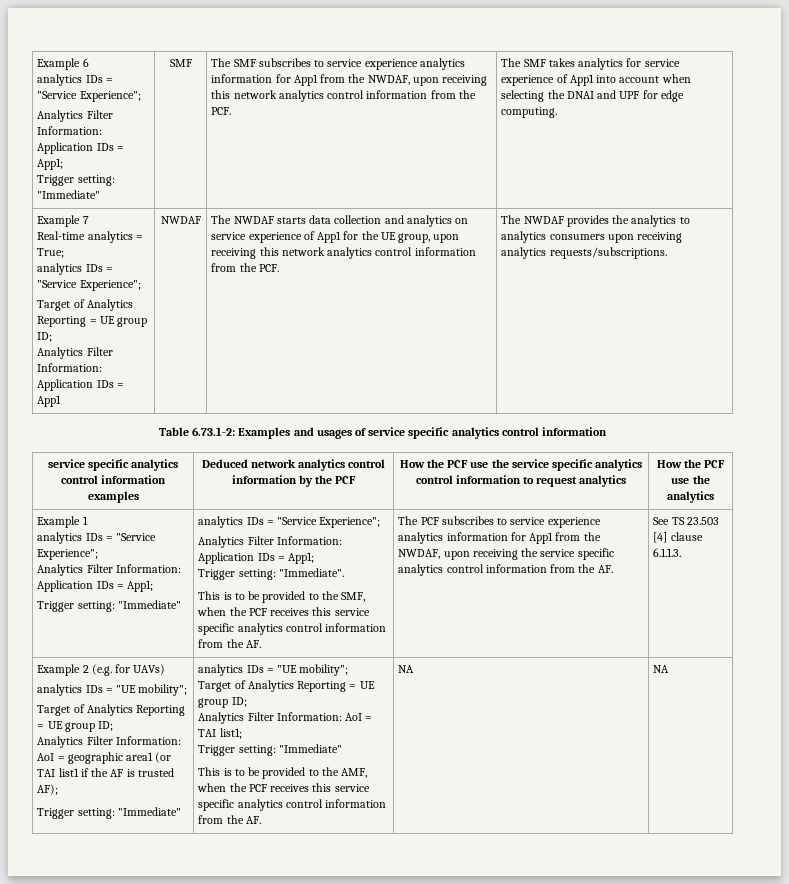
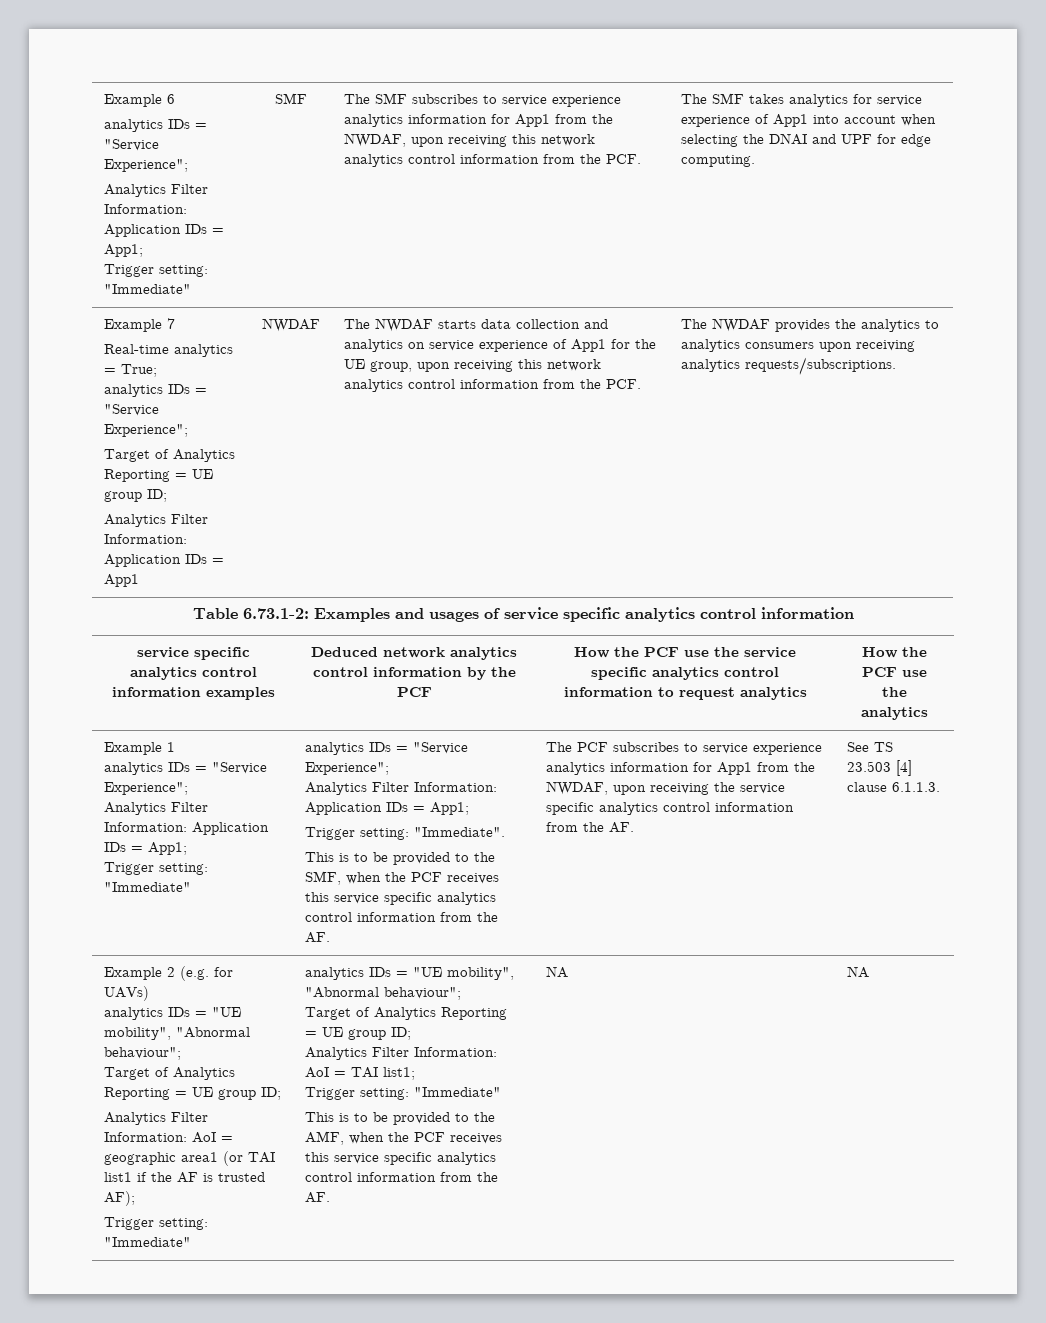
  Example 2 (e.g. for UAVs)
- analytics IDs = "UE mobility";
+ analytics IDs = "UE mobility", "Abnormal behaviour";
- Trigger setting: "Immediate" | analytics IDs = "UE mobility";
+ Trigger setting: "Immediate" | analytics IDs = "UE mobility", "Abnormal behaviour";

